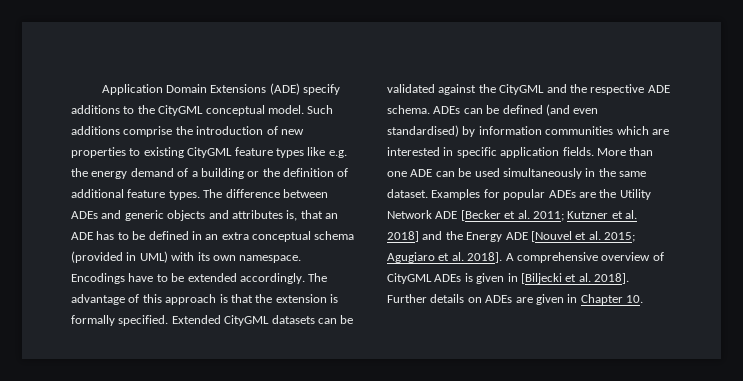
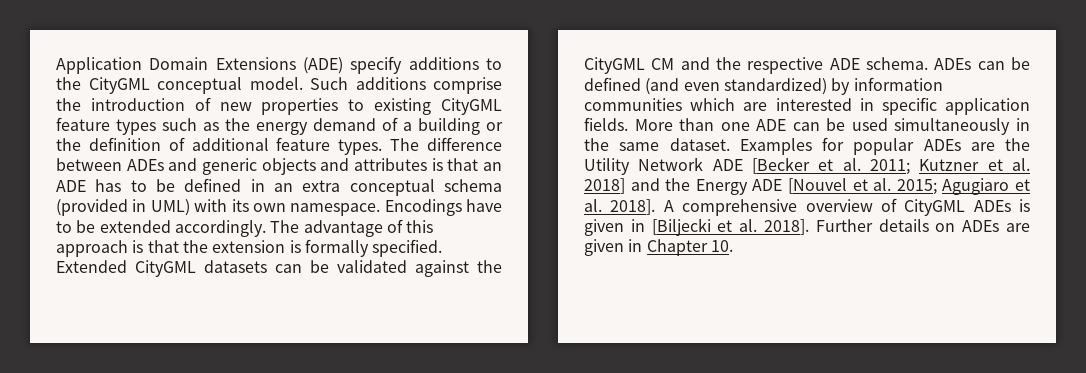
- Such additions comprise the introduction of new properties to existing CityGML feature types like e.g. the energy demand of a building or the definition of additional feature types.
+ Such additions comprise the introduction of new properties to existing CityGML feature types such as the energy demand of a building or the definition of additional feature types.
- The difference between ADEs and generic objects and attributes is, that an ADE has to be defined in an extra conceptual schema (provided in UML) with its own namespace.
+ The difference between ADEs and generic objects and attributes is that an ADE has to be defined in an extra conceptual schema (provided in UML) with its own namespace.
- Extended CityGML datasets can be validated against the CityGML and the respective ADE schema.
+ Extended CityGML datasets can be validated against the CityGML CM and the respective ADE schema.
- ADEs can be defined (and even standardised) by information communities which are interested in specific application fields.
+ ADEs can be defined (and even standardized) by information communities which are interested in specific application fields.

